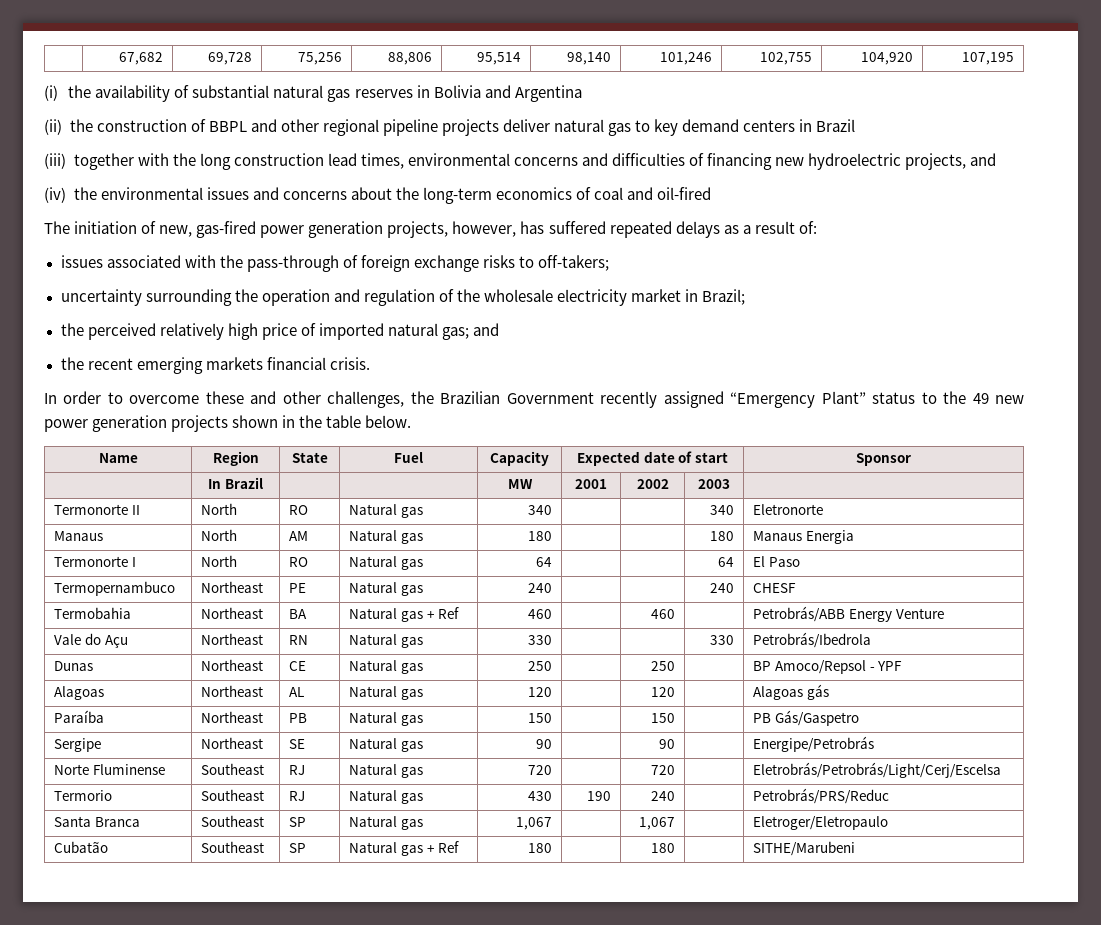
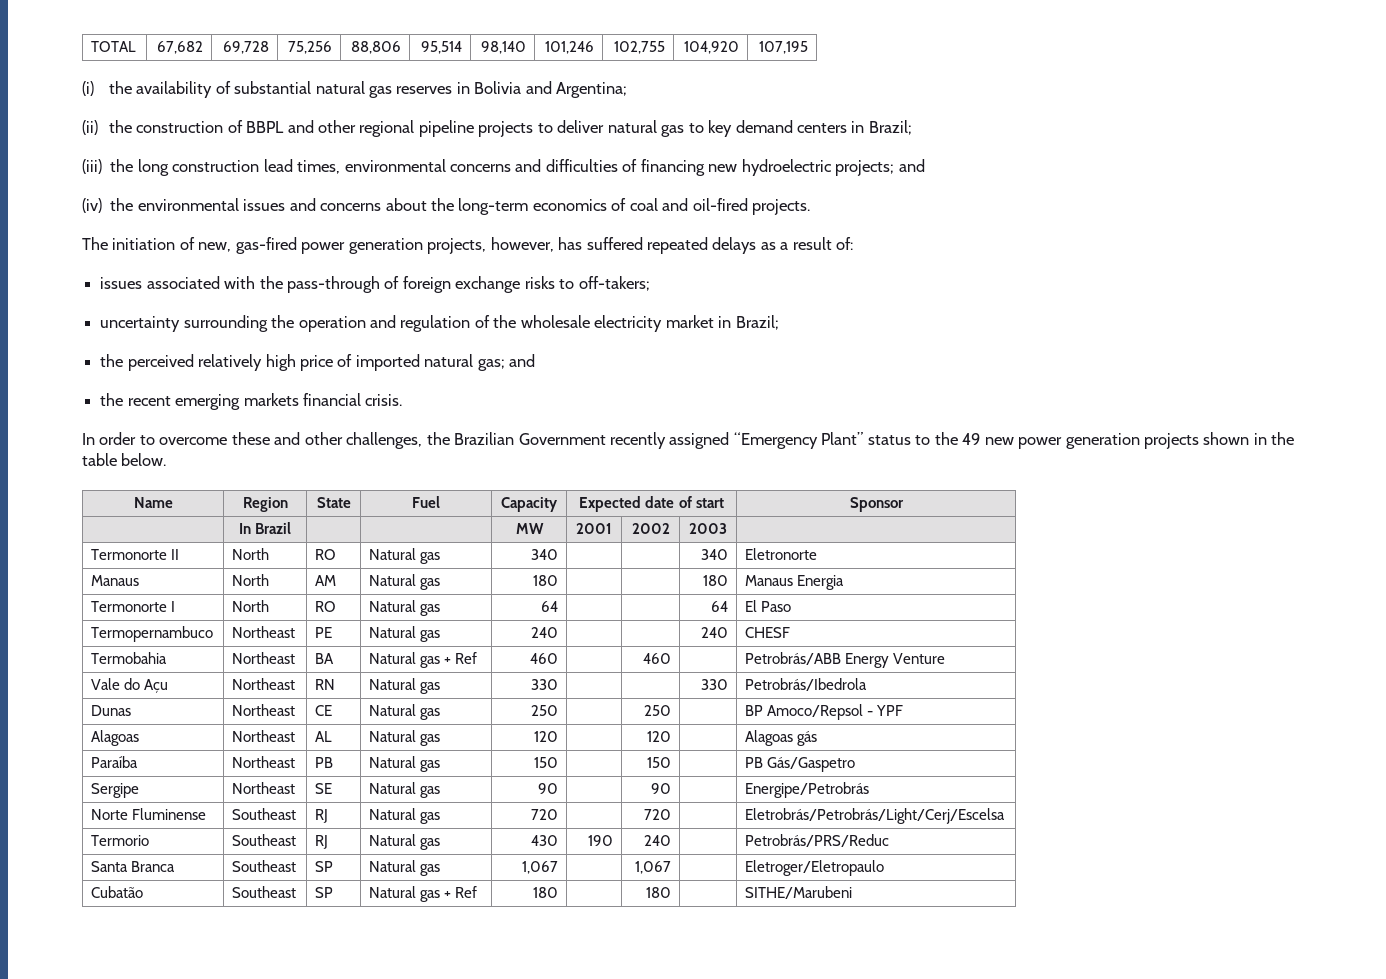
- | 67,682 | 69,728 | 75,256 | 88,806 | 95,514 | 98,140 | 101,246 | 102,755 | 104,920 | 107,195
+ TOTAL | 67,682 | 69,728 | 75,256 | 88,806 | 95,514 | 98,140 | 101,246 | 102,755 | 104,920 | 107,195
- (i) the availability of substantial natural gas reserves in Bolivia and Argentina
+ (i) the availability of substantial natural gas reserves in Bolivia and Argentina;
- (ii) the construction of BBPL and other regional pipeline projects deliver natural gas to key demand centers in Brazil
+ (ii) the construction of BBPL and other regional pipeline projects to deliver natural gas to key demand centers in Brazil;
- (iii) together with the long construction lead times, environmental concerns and difficulties of financing new hydroelectric projects, and
+ (iii) the long construction lead times, environmental concerns and difficulties of financing new hydroelectric projects; and
- (iv) the environmental issues and concerns about the long-term economics of coal and oil-fired
+ (iv) the environmental issues and concerns about the long-term economics of coal and oil-fired projects.

